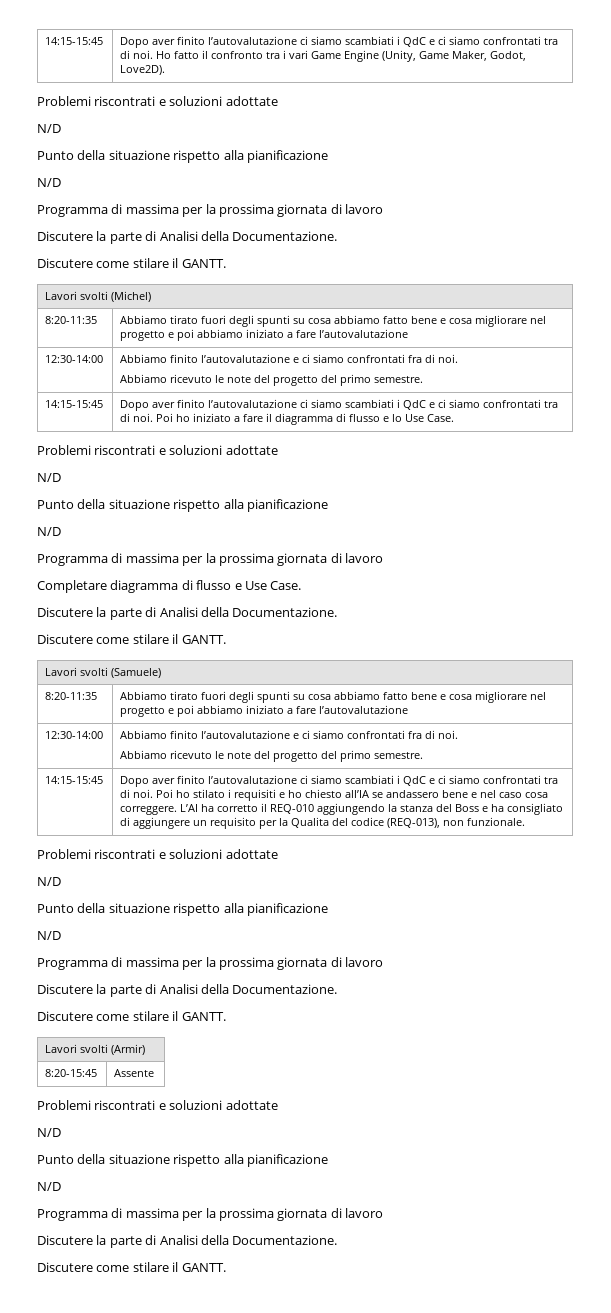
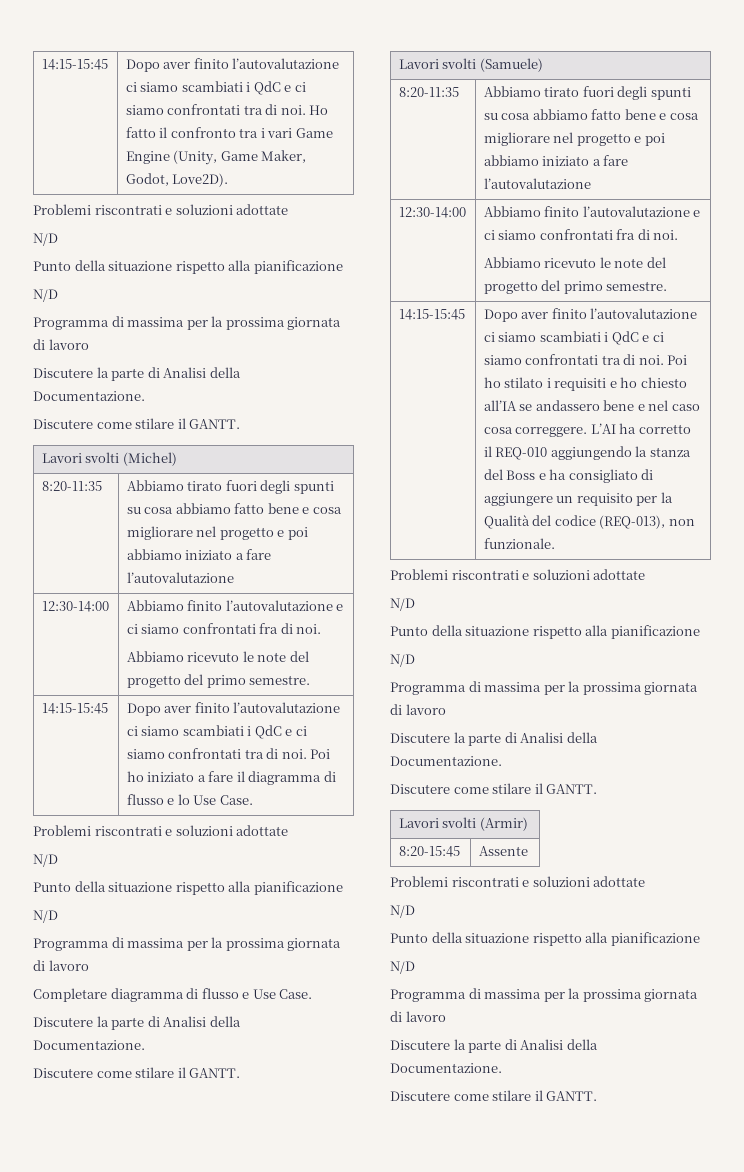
- L’AI ha corretto il REQ-010 aggiungendo la stanza del Boss e ha consigliato di aggiungere un requisito per la Qualita del codice (REQ-013), non funzionale.
+ L’AI ha corretto il REQ-010 aggiungendo la stanza del Boss e ha consigliato di aggiungere un requisito per la Qualità del codice (REQ-013), non funzionale.

